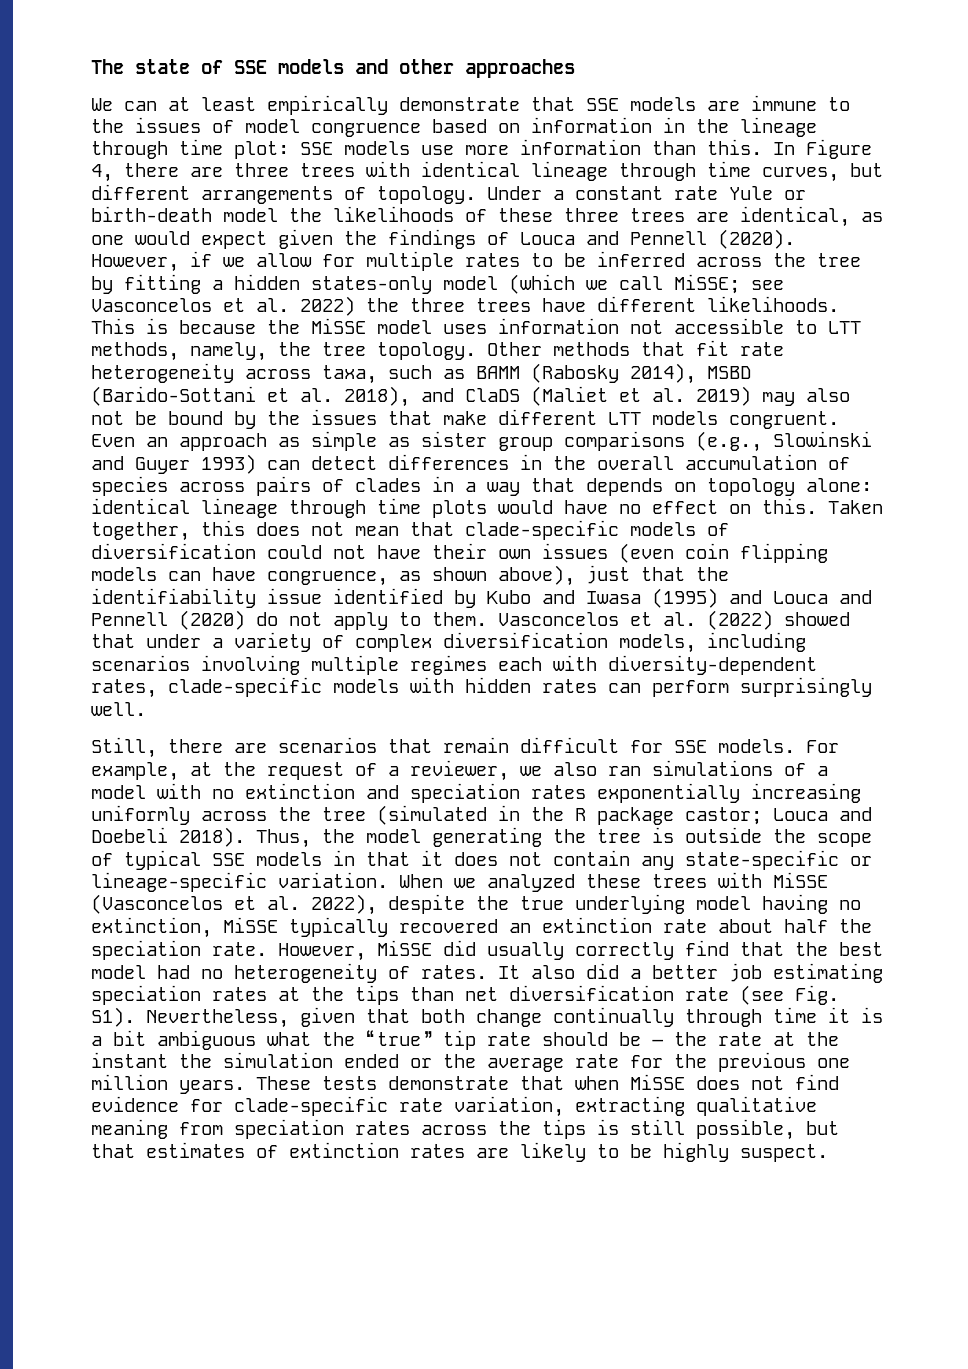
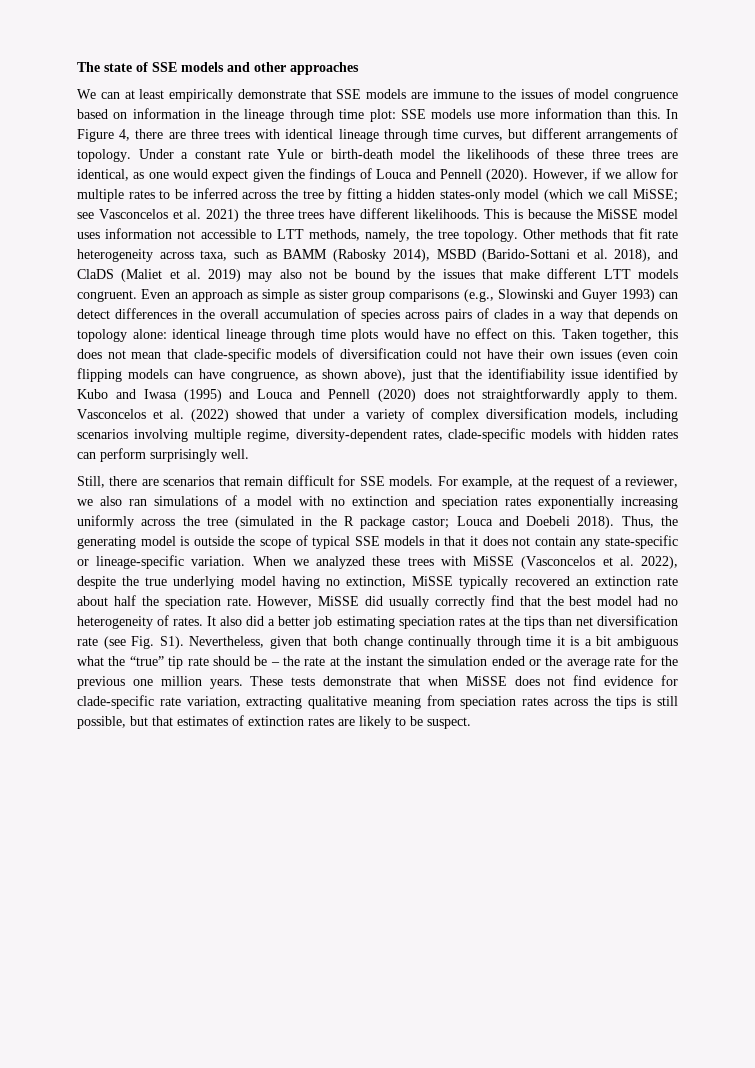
- However, if we allow for multiple rates to be inferred across the tree by fitting a hidden states-only model (which we call MiSSE; see Vasconcelos et al. 2022) the three trees have different likelihoods.
+ However, if we allow for multiple rates to be inferred across the tree by fitting a hidden states-only model (which we call MiSSE; see Vasconcelos et al. 2021) the three trees have different likelihoods.
- Taken together, this does not mean that clade-specific models of diversification could not have their own issues (even coin flipping models can have congruence, as shown above), just that the identifiability issue identified by Kubo and Iwasa (1995) and Louca and Pennell (2020) do not apply to them.
+ Taken together, this does not mean that clade-specific models of diversification could not have their own issues (even coin flipping models can have congruence, as shown above), just that the identifiability issue identified by Kubo and Iwasa (1995) and Louca and Pennell (2020) does not straightforwardly apply to them.
- Vasconcelos et al. (2022) showed that under a variety of complex diversification models, including scenarios involving multiple regimes each with diversity-dependent rates, clade-specific models with hidden rates can perform surprisingly well.
+ Vasconcelos et al. (2022) showed that under a variety of complex diversification models, including scenarios involving multiple regime, diversity-dependent rates, clade-specific models with hidden rates can perform surprisingly well.
- Thus, the model generating the tree is outside the scope of typical SSE models in that it does not contain any state-specific or lineage-specific variation.
+ Thus, the generating model is outside the scope of typical SSE models in that it does not contain any state-specific or lineage-specific variation.
- These tests demonstrate that when MiSSE does not find evidence for clade-specific rate variation, extracting qualitative meaning from speciation rates across the tips is still possible, but that estimates of extinction rates are likely to be highly suspect.
+ These tests demonstrate that when MiSSE does not find evidence for clade-specific rate variation, extracting qualitative meaning from speciation rates across the tips is still possible, but that estimates of extinction rates are likely to be suspect.

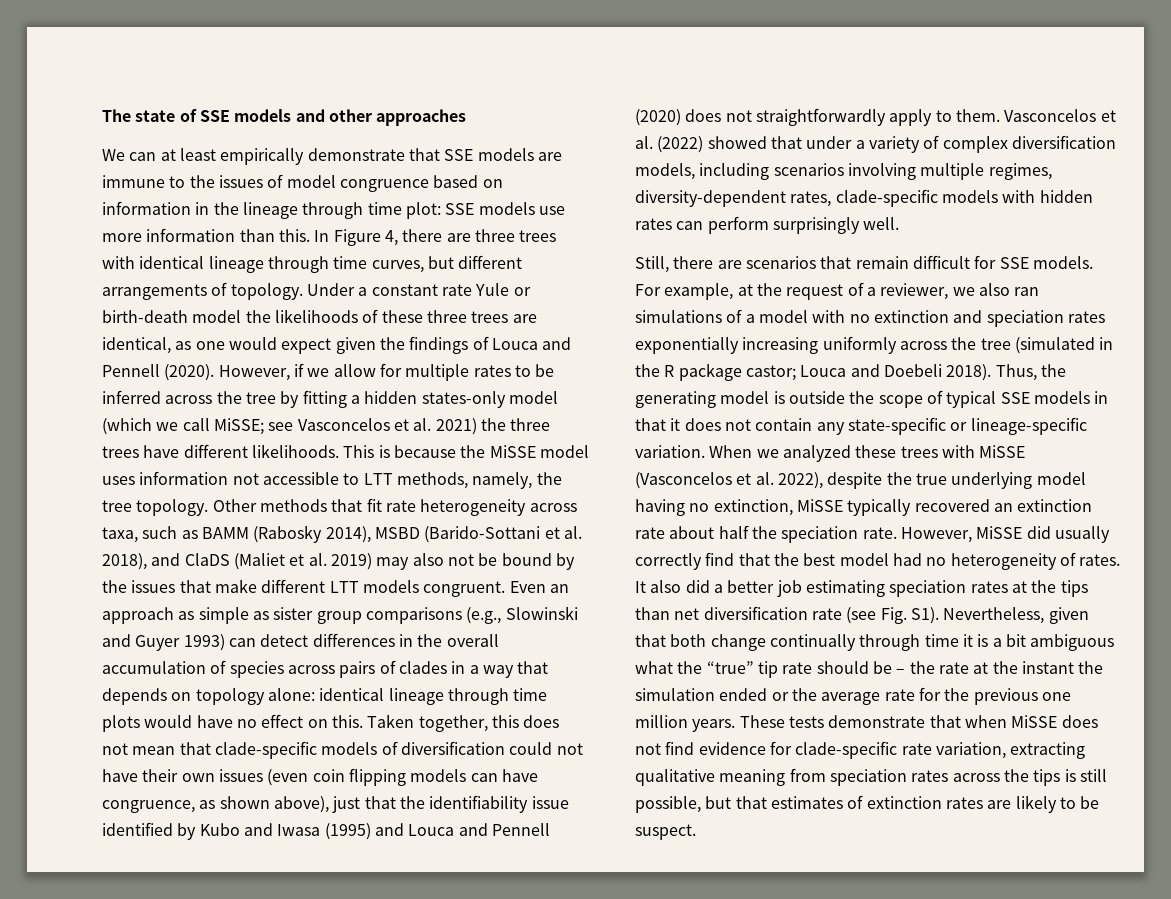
- Vasconcelos et al. (2022) showed that under a variety of complex diversification models, including scenarios involving multiple regime, diversity-dependent rates, clade-specific models with hidden rates can perform surprisingly well.
+ Vasconcelos et al. (2022) showed that under a variety of complex diversification models, including scenarios involving multiple regimes, diversity-dependent rates, clade-specific models with hidden rates can perform surprisingly well.

